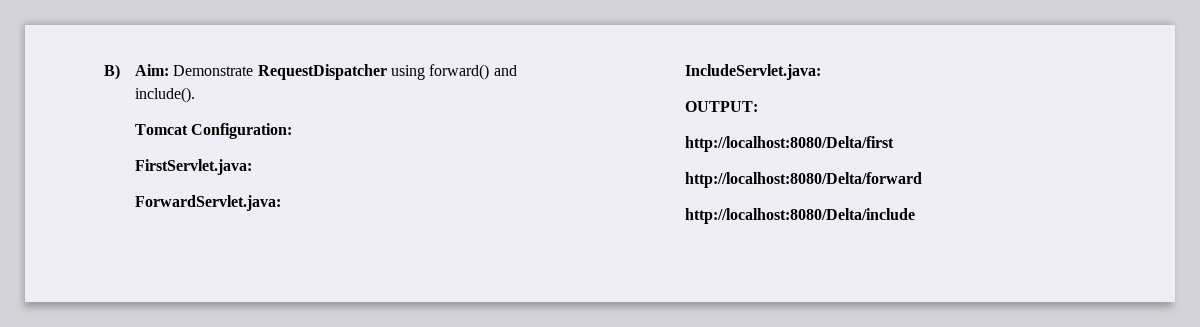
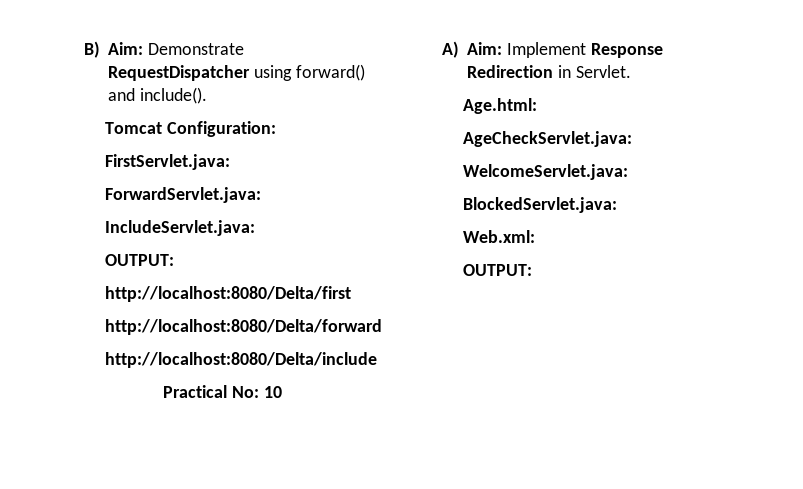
+ Practical No: 10
+ A) Aim: Implement Response Redirection in Servlet.
+ Age.html:
+ AgeCheckServlet.java:
+ WelcomeServlet.java:
+ BlockedServlet.java:
+ Web.xml:
+ OUTPUT:

